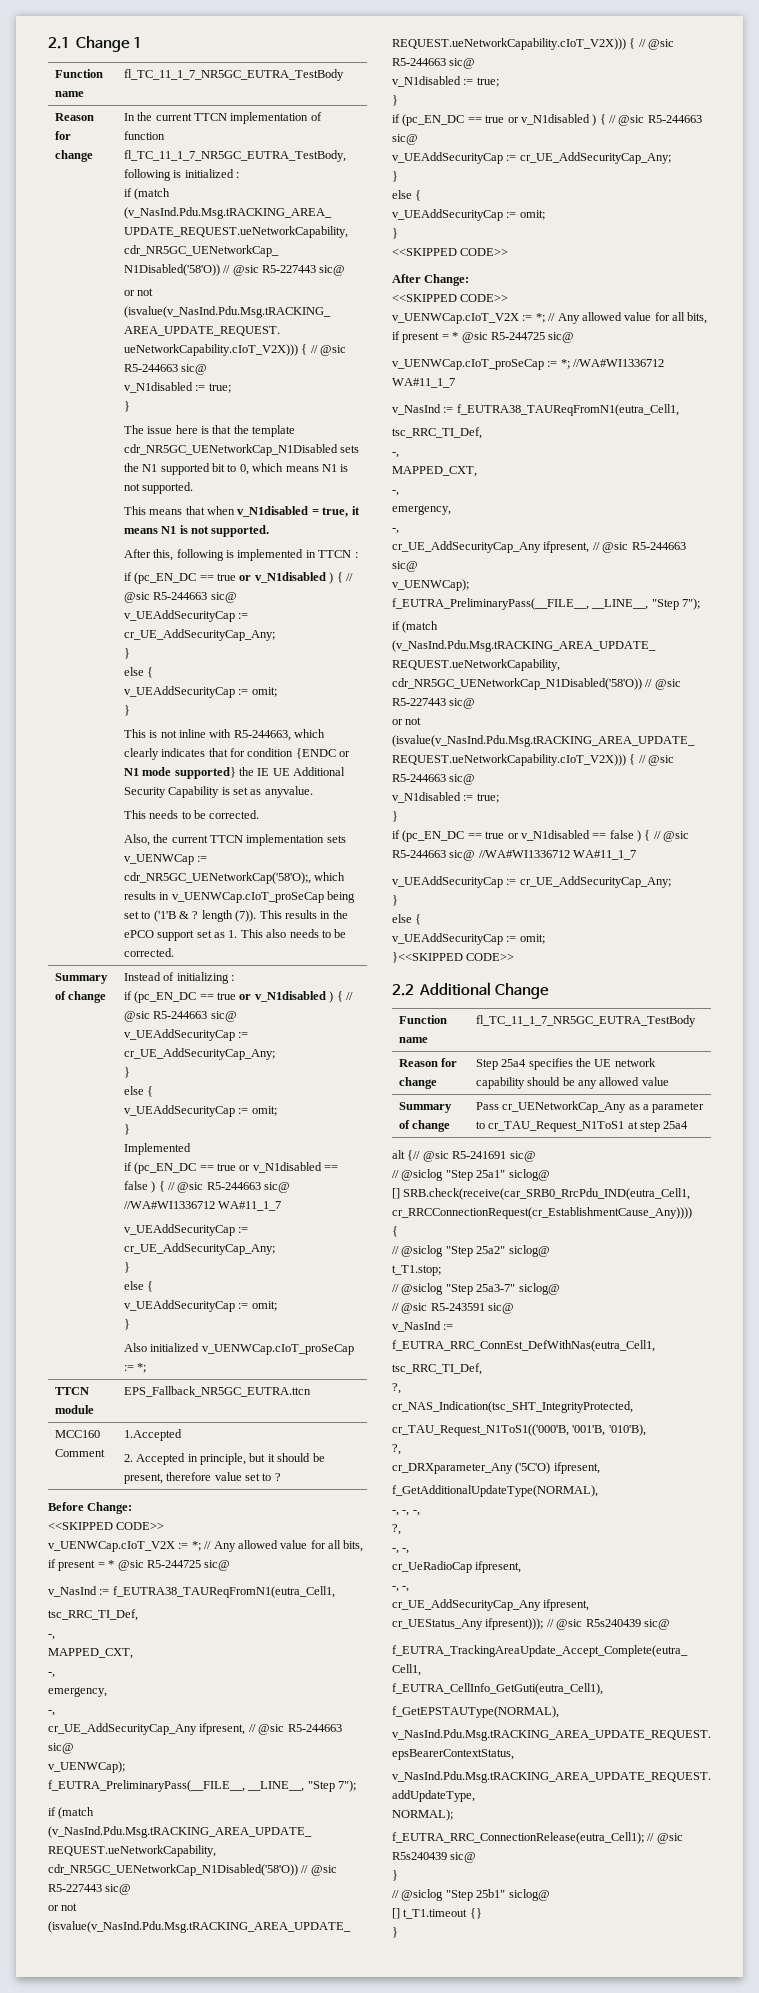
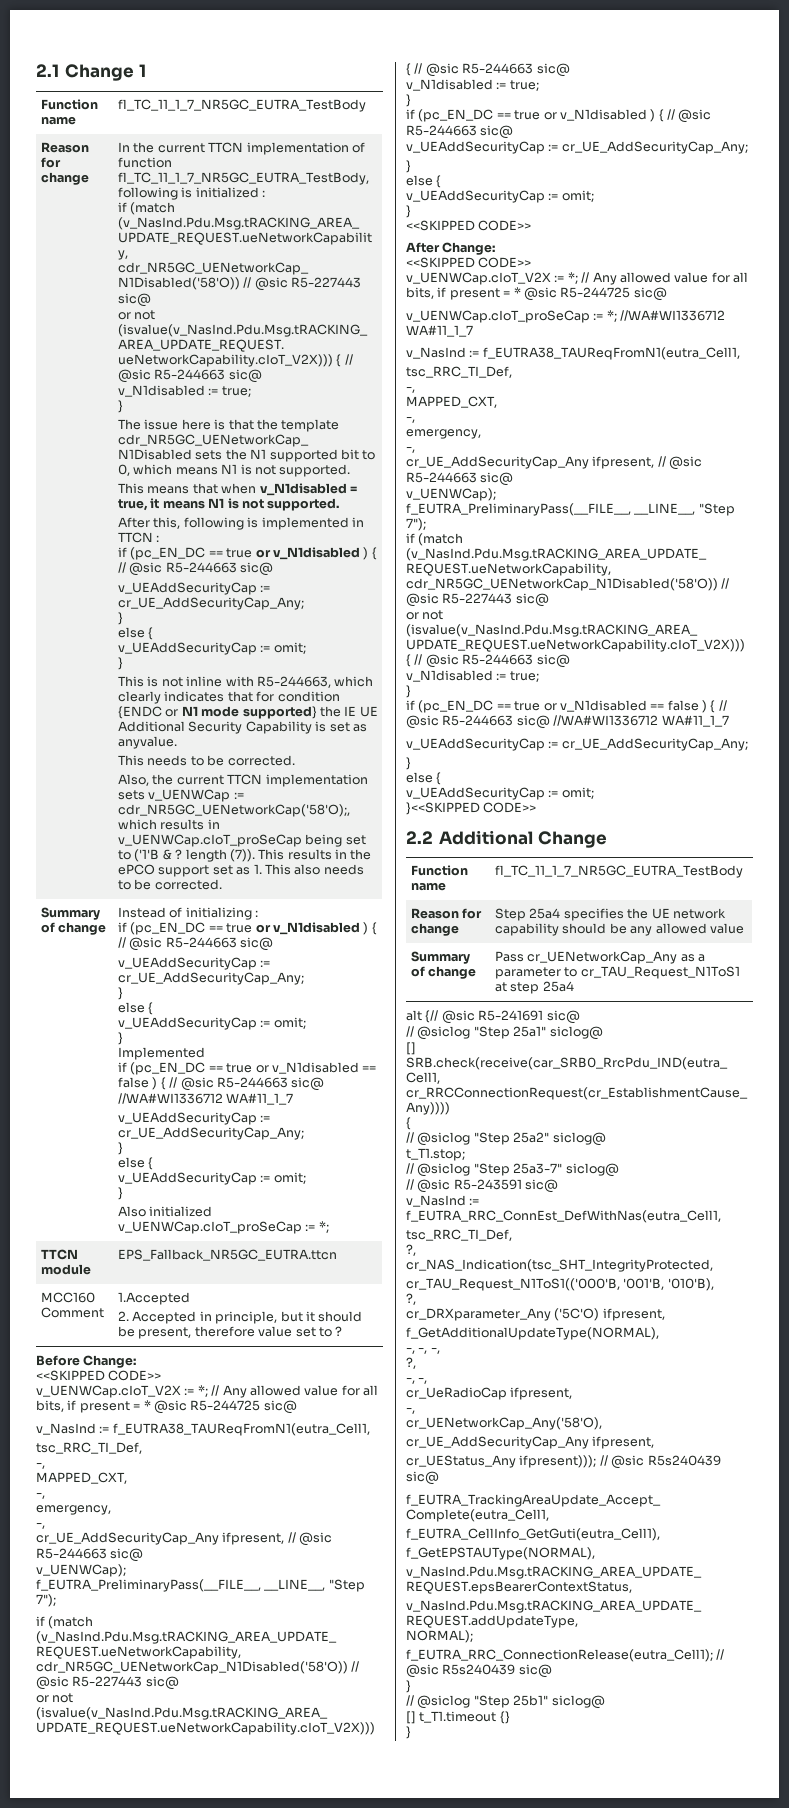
  cr_UeRadioCap ifpresent,
- -, -,
+ -,
+ cr_UENetworkCap_Any('58'O),

